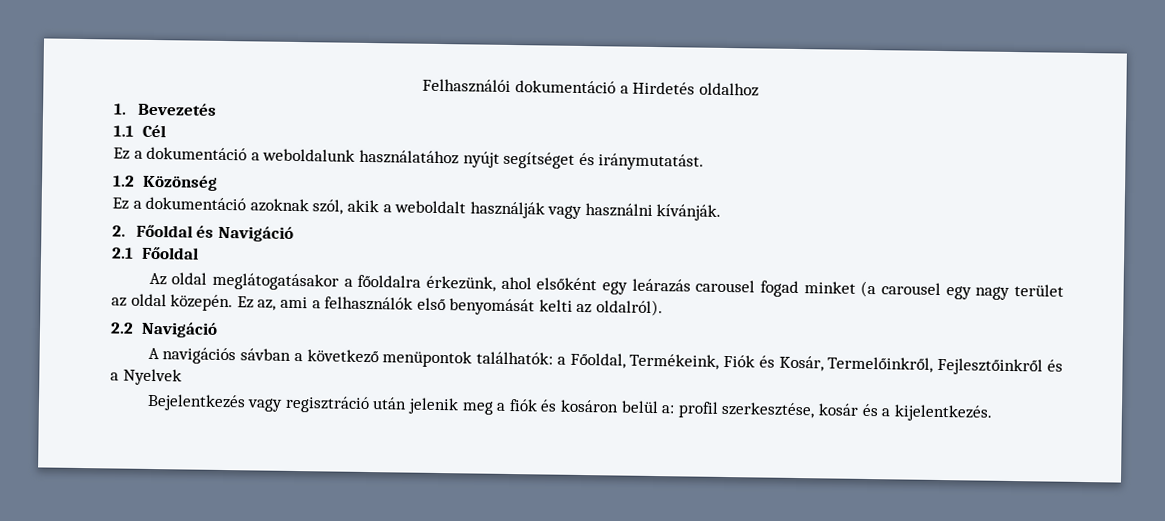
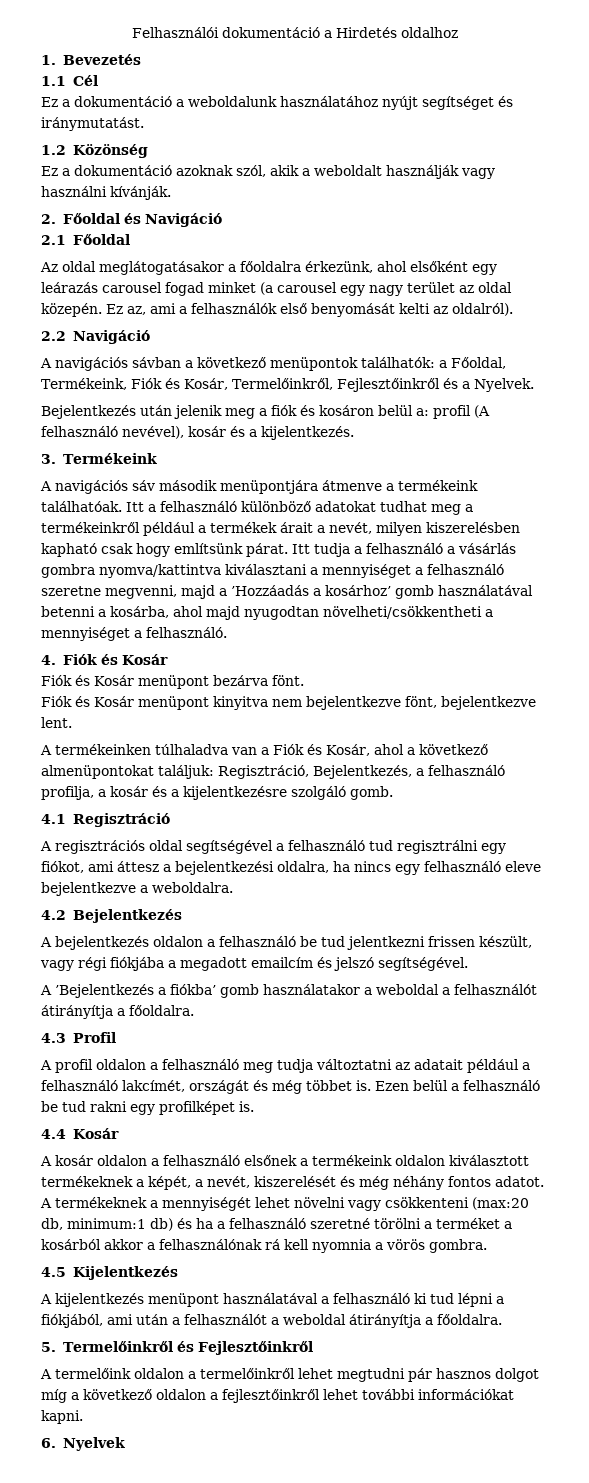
- A navigációs sávban a következő menüpontok találhatók: a Főoldal, Termékeink, Fiók és Kosár, Termelőinkről, Fejlesztőinkről és a Nyelvek
- Bejelentkezés vagy regisztráció után jelenik meg a fiók és kosáron belül a: profil szerkesztése, kosár és a kijelentkezés.
+ A navigációs sávban a következő menüpontok találhatók: a Főoldal, Termékeink, Fiók és Kosár, Termelőinkről, Fejlesztőinkről és a Nyelvek.
+ Bejelentkezés után jelenik meg a fiók és kosáron belül a: profil (A felhasználó nevével), kosár és a kijelentkezés.
+ 3. Termékeink
+ A navigációs sáv második menüpontjára átmenve a termékeink találhatóak. Itt a felhasználó különböző adatokat tudhat meg a termékeinkről például a termékek árait a nevét, milyen kiszerelésben kapható csak hogy említsünk párat. Itt tudja a felhasználó a vásárlás gombra nyomva/kattintva kiválasztani a mennyiséget a felhasználó szeretne megvenni, majd a ’Hozzáadás a kosárhoz’ gomb használatával betenni a kosárba, ahol majd nyugodtan növelheti/csökkentheti a mennyiséget a felhasználó.
+ 4. Fiók és Kosár
+ Fiók és Kosár menüpont bezárva fönt.
+ Fiók és Kosár menüpont kinyitva nem bejelentkezve fönt, bejelentkezve lent.
+ A termékeinken túlhaladva van a Fiók és Kosár, ahol a következő almenüpontokat találjuk: Regisztráció, Bejelentkezés, a felhasználó profilja, a kosár és a kijelentkezésre szolgáló gomb.
+ 4.1 Regisztráció
+ A regisztrációs oldal segítségével a felhasználó tud regisztrálni egy fiókot, ami áttesz a bejelentkezési oldalra, ha nincs egy felhasználó eleve bejelentkezve a weboldalra.
+ 4.2 Bejelentkezés
+ A bejelentkezés oldalon a felhasználó be tud jelentkezni frissen készült, vagy régi fiókjába a megadott emailcím és jelszó segítségével.
+ A ’Bejelentkezés a fiókba’ gomb használatakor a weboldal a felhasználót átirányítja a főoldalra.
+ 4.3 Profil
+ A profil oldalon a felhasználó meg tudja változtatni az adatait például a felhasználó lakcímét, országát és még többet is. Ezen belül a felhasználó be tud rakni egy profilképet is.
+ 4.4 Kosár
+ A kosár oldalon a felhasználó elsőnek a termékeink oldalon kiválasztott termékeknek a képét, a nevét, kiszerelését és még néhány fontos adatot. A termékeknek a mennyiségét lehet növelni vagy csökkenteni (max:20 db, minimum:1 db) és ha a felhasználó szeretné törölni a terméket a kosárból akkor a felhasználónak rá kell nyomnia a vörös gombra.
+ 4.5 Kijelentkezés
+ A kijelentkezés menüpont használatával a felhasználó ki tud lépni a fiókjából, ami után a felhasználót a weboldal átirányítja a főoldalra.
+ 5. Termelőinkről és Fejlesztőinkről
+ A termelőink oldalon a termelőinkről lehet megtudni pár hasznos dolgot míg a következő oldalon a fejlesztőinkről lehet további információkat kapni.
+ 6. Nyelvek

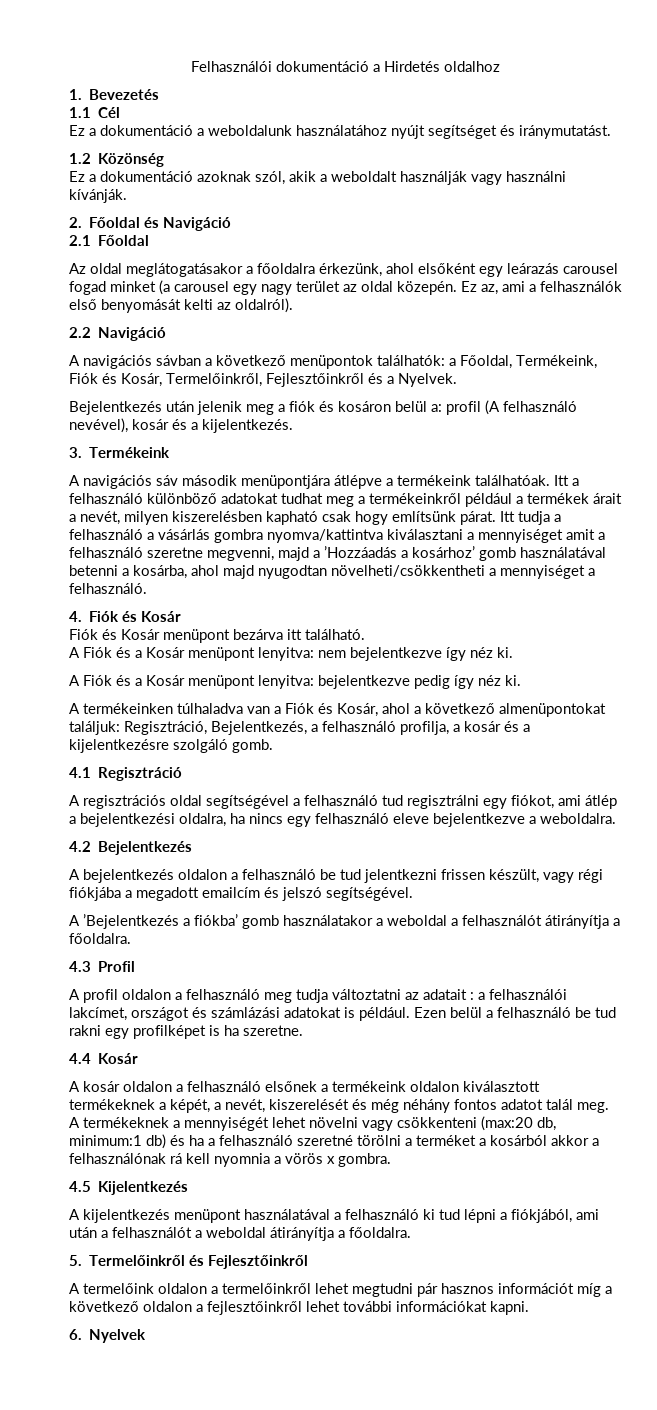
- A navigációs sáv második menüpontjára átmenve a termékeink találhatóak.
+ A navigációs sáv második menüpontjára átlépve a termékeink találhatóak.
- Itt tudja a felhasználó a vásárlás gombra nyomva/kattintva kiválasztani a mennyiséget a felhasználó szeretne megvenni, majd a ’Hozzáadás a kosárhoz’ gomb használatával betenni a kosárba, ahol majd nyugodtan növelheti/csökkentheti a mennyiséget a felhasználó.
+ Itt tudja a felhasználó a vásárlás gombra nyomva/kattintva kiválasztani a mennyiséget amit a felhasználó szeretne megvenni, majd a ’Hozzáadás a kosárhoz’ gomb használatával betenni a kosárba, ahol majd nyugodtan növelheti/csökkentheti a mennyiséget a felhasználó.
- Fiók és Kosár menüpont bezárva fönt.
- Fiók és Kosár menüpont kinyitva nem bejelentkezve fönt, bejelentkezve lent.
+ Fiók és Kosár menüpont bezárva itt található.
+ A Fiók és a Kosár menüpont lenyitva: nem bejelentkezve így néz ki.
+ A Fiók és a Kosár menüpont lenyitva: bejelentkezve pedig így néz ki.
- A regisztrációs oldal segítségével a felhasználó tud regisztrálni egy fiókot, ami áttesz a bejelentkezési oldalra, ha nincs egy felhasználó eleve bejelentkezve a weboldalra.
+ A regisztrációs oldal segítségével a felhasználó tud regisztrálni egy fiókot, ami átlép a bejelentkezési oldalra, ha nincs egy felhasználó eleve bejelentkezve a weboldalra.
- A profil oldalon a felhasználó meg tudja változtatni az adatait például a felhasználó lakcímét, országát és még többet is.
+ A profil oldalon a felhasználó meg tudja változtatni az adatait : a felhasználói lakcímet, országot és számlázási adatokat is például.
- Ezen belül a felhasználó be tud rakni egy profilképet is.
+ Ezen belül a felhasználó be tud rakni egy profilképet is ha szeretne.
- A kosár oldalon a felhasználó elsőnek a termékeink oldalon kiválasztott termékeknek a képét, a nevét, kiszerelését és még néhány fontos adatot.
+ A kosár oldalon a felhasználó elsőnek a termékeink oldalon kiválasztott termékeknek a képét, a nevét, kiszerelését és még néhány fontos adatot talál meg.
- A termékeknek a mennyiségét lehet növelni vagy csökkenteni (max:20 db, minimum:1 db) és ha a felhasználó szeretné törölni a terméket a kosárból akkor a felhasználónak rá kell nyomnia a vörös gombra.
+ A termékeknek a mennyiségét lehet növelni vagy csökkenteni (max:20 db, minimum:1 db) és ha a felhasználó szeretné törölni a terméket a kosárból akkor a felhasználónak rá kell nyomnia a vörös x gombra.
- A termelőink oldalon a termelőinkről lehet megtudni pár hasznos dolgot míg a következő oldalon a fejlesztőinkről lehet további információkat kapni.
+ A termelőink oldalon a termelőinkről lehet megtudni pár hasznos információt míg a következő oldalon a fejlesztőinkről lehet további információkat kapni.

